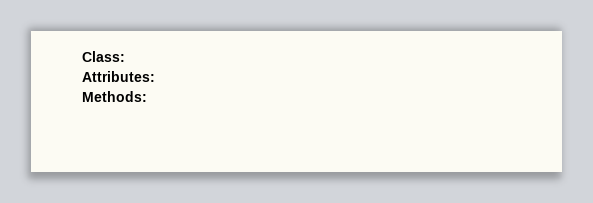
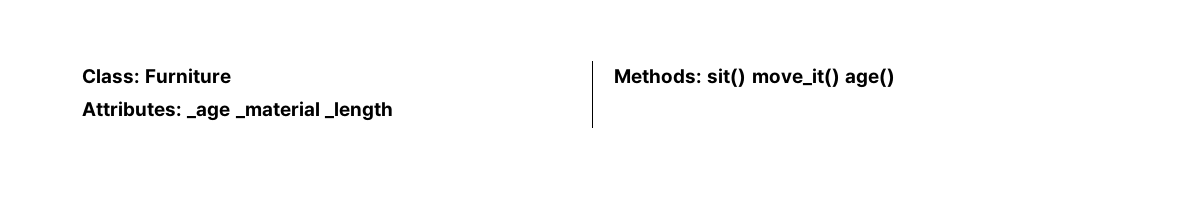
- Class:
+ Class: Furniture
- Attributes:
- Methods:
+ Attributes: _age _material _length
+ Methods: sit() move_it() age()

